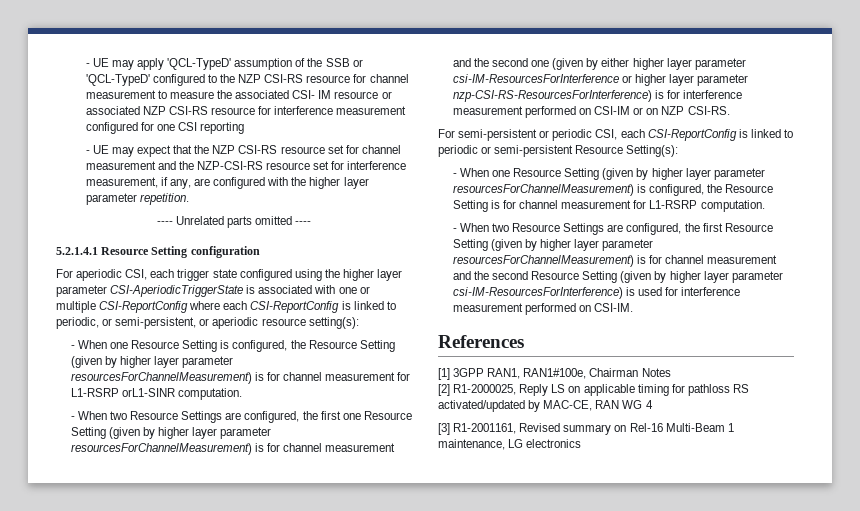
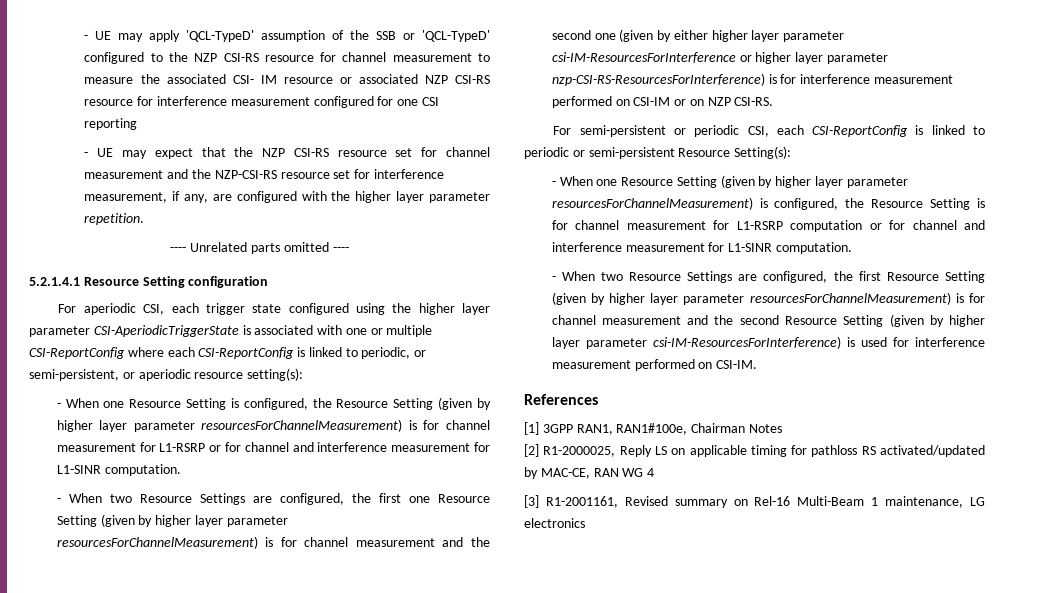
- - When one Resource Setting is configured, the Resource Setting (given by higher layer parameter resourcesForChannelMeasurement) is for channel measurement for L1-RSRP orL1-SINR computation.
+ - When one Resource Setting is configured, the Resource Setting (given by higher layer parameter resourcesForChannelMeasurement) is for channel measurement for L1-RSRP or for channel and interference measurement for L1-SINR computation.
- - When one Resource Setting (given by higher layer parameter resourcesForChannelMeasurement) is configured, the Resource Setting is for channel measurement for L1-RSRP computation.
+ - When one Resource Setting (given by higher layer parameter resourcesForChannelMeasurement) is configured, the Resource Setting is for channel measurement for L1-RSRP computation or for channel and interference measurement for L1-SINR computation.

